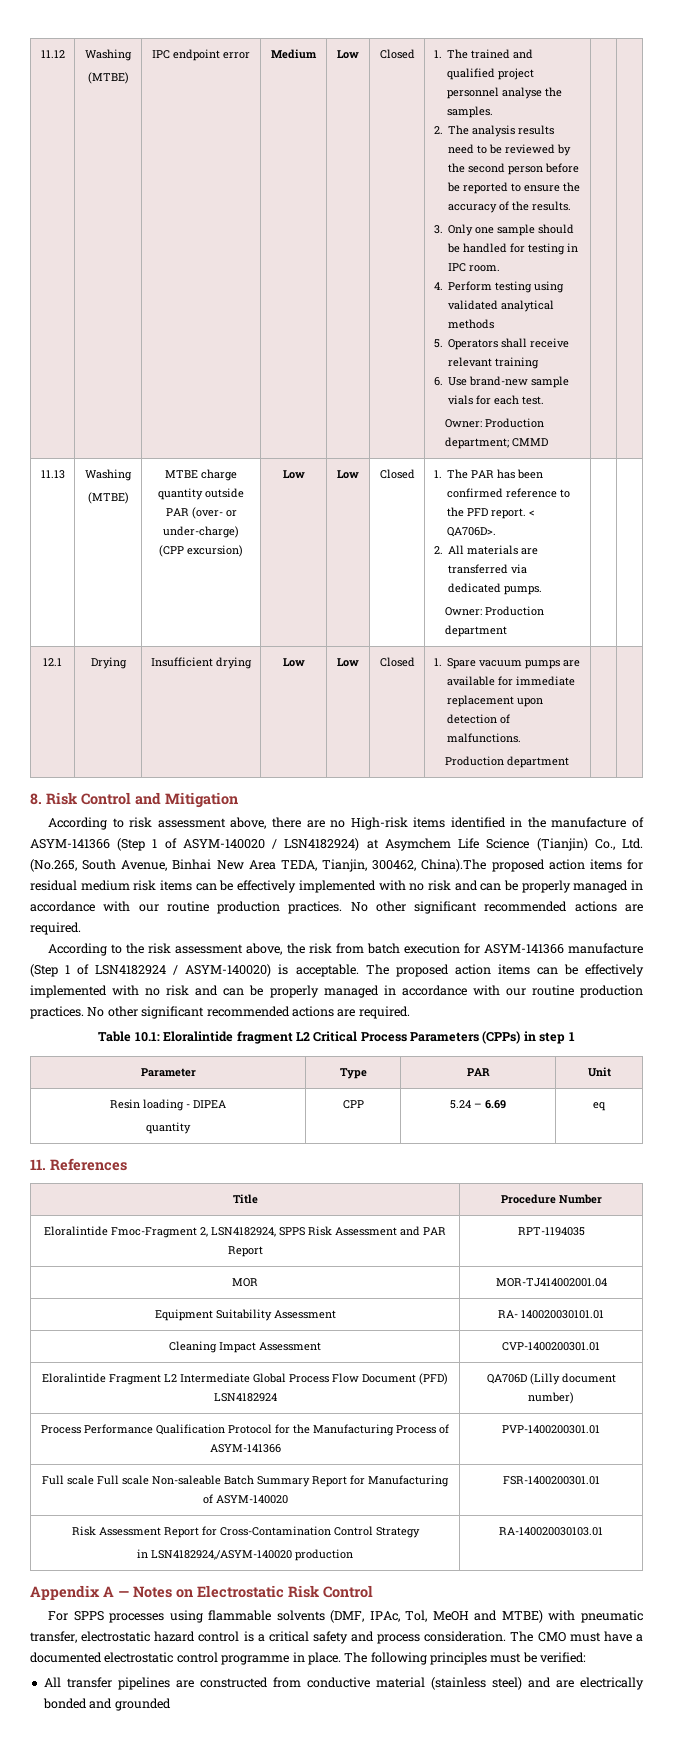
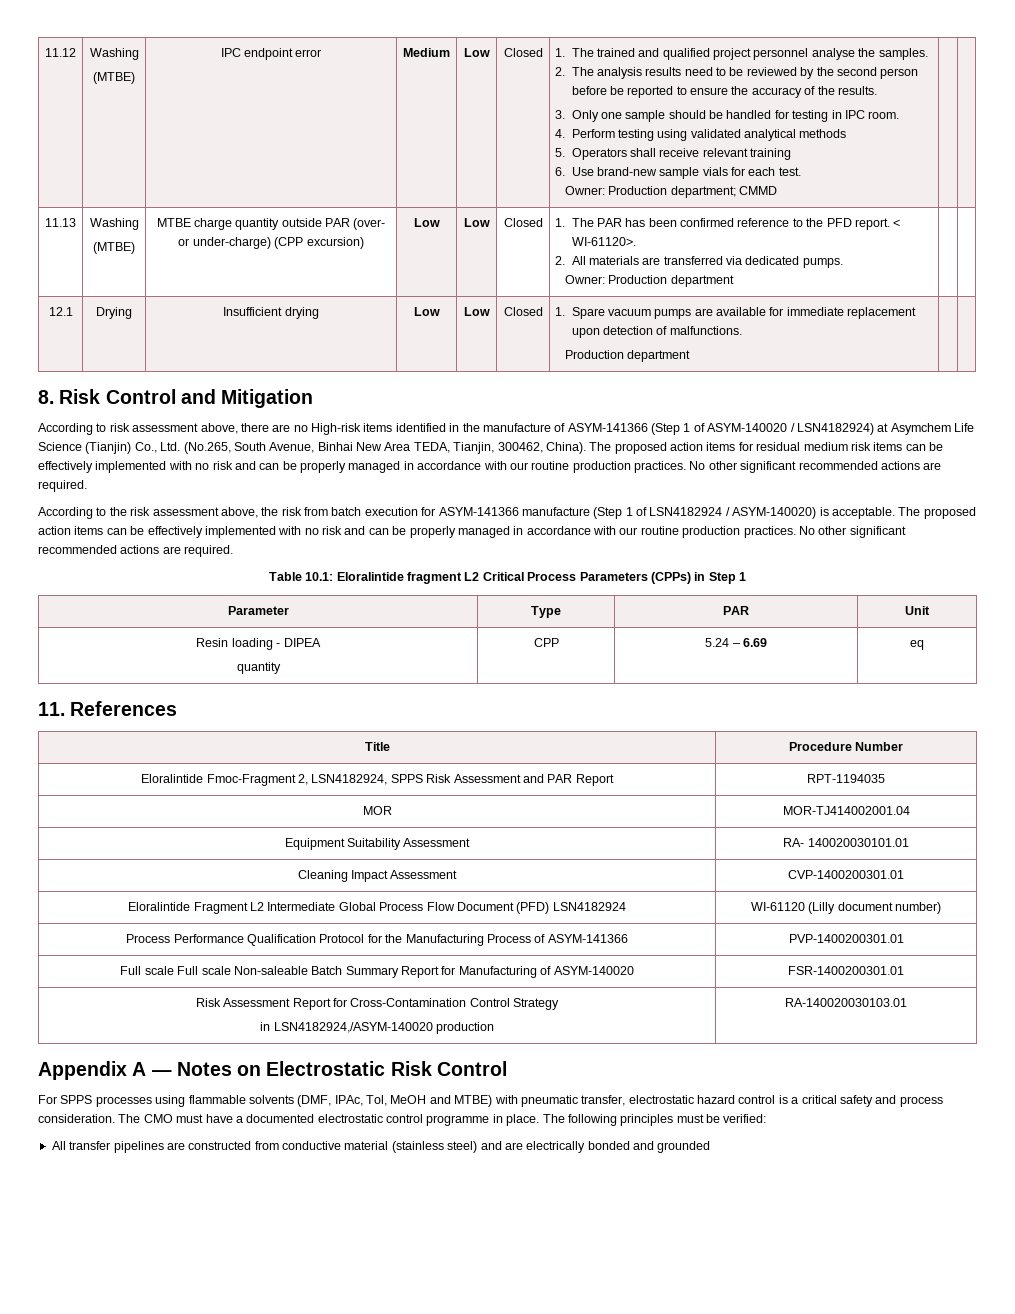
  11.13 | Washing
- (MTBE) | MTBE charge quantity outside PAR (over- or under-charge) (CPP excursion) | Low | Low | Closed | 1. The PAR has been confirmed reference to the PFD report. < QA706D>.
+ (MTBE) | MTBE charge quantity outside PAR (over- or under-charge) (CPP excursion) | Low | Low | Closed | 1. The PAR has been confirmed reference to the PFD report. < WI-61120>.
- According to risk assessment above, there are no High-risk items identified in the manufacture of ASYM-141366 (Step 1 of ASYM-140020 / LSN4182924) at Asymchem Life Science (Tianjin) Co., Ltd. (No.265, South Avenue, Binhai New Area TEDA, Tianjin, 300462, China).The proposed action items for residual medium risk items can be effectively implemented with no risk and can be properly managed in accordance with our routine production practices.
+ According to risk assessment above, there are no High-risk items identified in the manufacture of ASYM-141366 (Step 1 of ASYM-140020 / LSN4182924) at Asymchem Life Science (Tianjin) Co., Ltd. (No.265, South Avenue, Binhai New Area TEDA, Tianjin, 300462, China). The proposed action items for residual medium risk items can be effectively implemented with no risk and can be properly managed in accordance with our routine production practices.
- Table 10.1: Eloralintide fragment L2 Critical Process Parameters (CPPs) in step 1
+ Table 10.1: Eloralintide fragment L2 Critical Process Parameters (CPPs) in Step 1
- Eloralintide Fragment L2 Intermediate Global Process Flow Document (PFD) LSN4182924 | QA706D (Lilly document number)
+ Eloralintide Fragment L2 Intermediate Global Process Flow Document (PFD) LSN4182924 | WI-61120 (Lilly document number)

